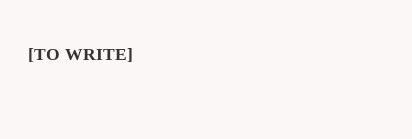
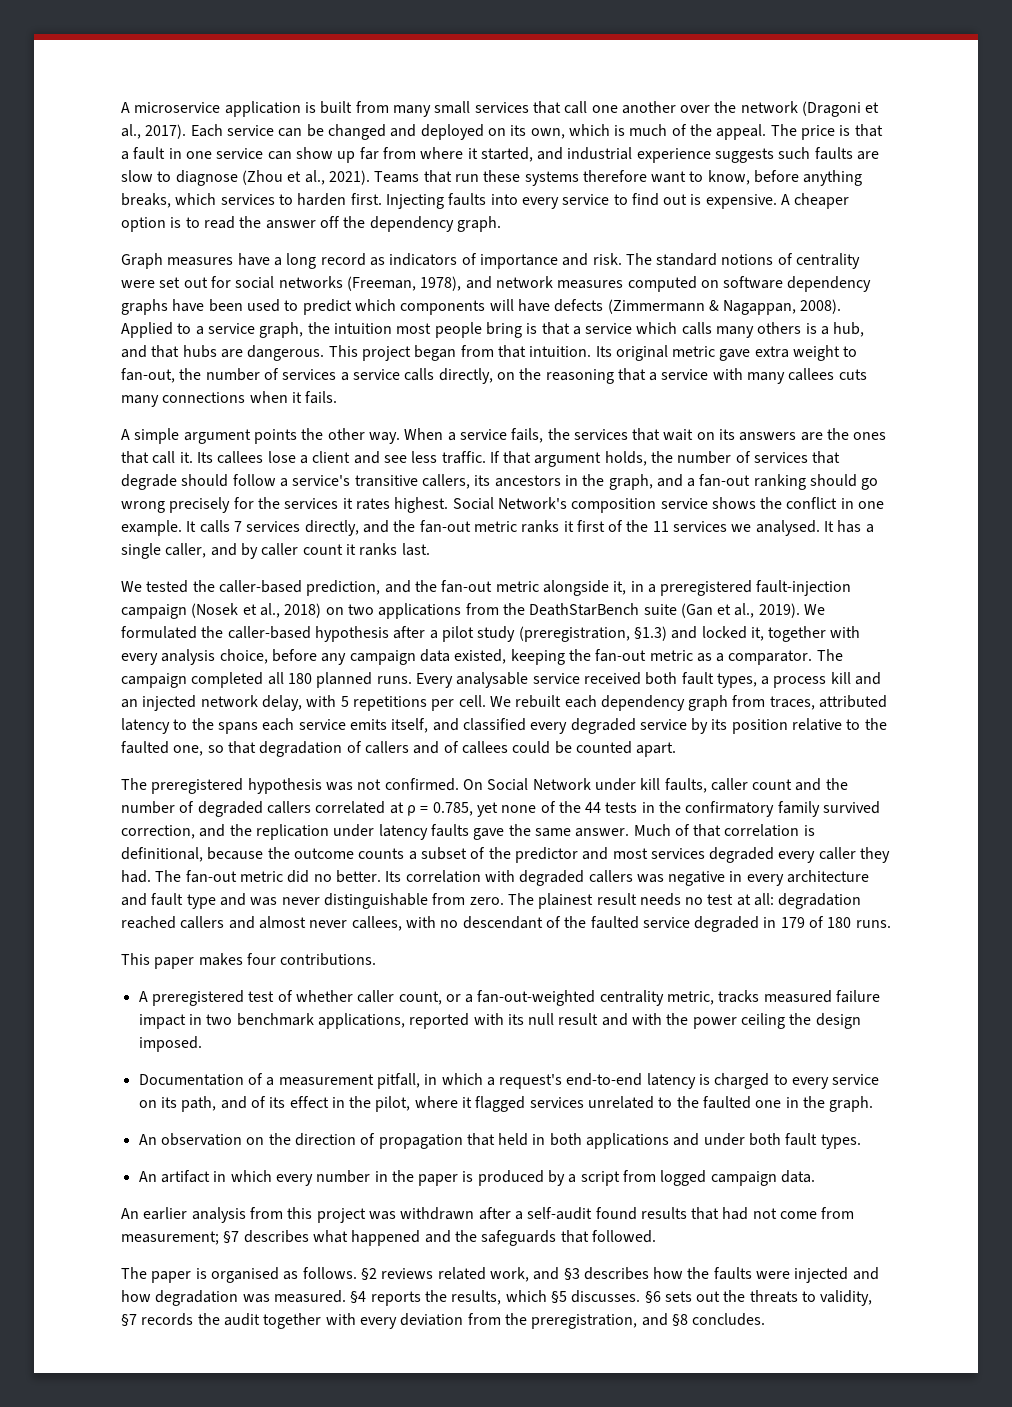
- [TO WRITE]
+ A microservice application is built from many small services that call one another over the network (Dragoni et al., 2017). Each service can be changed and deployed on its own, which is much of the appeal. The price is that a fault in one service can show up far from where it started, and industrial experience suggests such faults are slow to diagnose (Zhou et al., 2021). Teams that run these systems therefore want to know, before anything breaks, which services to harden first. Injecting faults into every service to find out is expensive. A cheaper option is to read the answer off the dependency graph.
+ Graph measures have a long record as indicators of importance and risk. The standard notions of centrality were set out for social networks (Freeman, 1978), and network measures computed on software dependency graphs have been used to predict which components will have defects (Zimmermann & Nagappan, 2008). Applied to a service graph, the intuition most people bring is that a service which calls many others is a hub, and that hubs are dangerous. This project began from that intuition. Its original metric gave extra weight to fan-out, the number of services a service calls directly, on the reasoning that a service with many callees cuts many connections when it fails.
+ A simple argument points the other way. When a service fails, the services that wait on its answers are the ones that call it. Its callees lose a client and see less traffic. If that argument holds, the number of services that degrade should follow a service's transitive callers, its ancestors in the graph, and a fan-out ranking should go wrong precisely for the services it rates highest. Social Network's composition service shows the conflict in one example. It calls 7 services directly, and the fan-out metric ranks it first of the 11 services we analysed. It has a single caller, and by caller count it ranks last.
+ We tested the caller-based prediction, and the fan-out metric alongside it, in a preregistered fault-injection campaign (Nosek et al., 2018) on two applications from the DeathStarBench suite (Gan et al., 2019). We formulated the caller-based hypothesis after a pilot study (preregistration, §1.3) and locked it, together with every analysis choice, before any campaign data existed, keeping the fan-out metric as a comparator. The campaign completed all 180 planned runs. Every analysable service received both fault types, a process kill and an injected network delay, with 5 repetitions per cell. We rebuilt each dependency graph from traces, attributed latency to the spans each service emits itself, and classified every degraded service by its position relative to the faulted one, so that degradation of callers and of callees could be counted apart.
+ The preregistered hypothesis was not confirmed. On Social Network under kill faults, caller count and the number of degraded callers correlated at ρ = 0.785, yet none of the 44 tests in the confirmatory family survived correction, and the replication under latency faults gave the same answer. Much of that correlation is definitional, because the outcome counts a subset of the predictor and most services degraded every caller they had. The fan-out metric did no better. Its correlation with degraded callers was negative in every architecture and fault type and was never distinguishable from zero. The plainest result needs no test at all: degradation reached callers and almost never callees, with no descendant of the faulted service degraded in 179 of 180 runs.
+ This paper makes four contributions.
+ A preregistered test of whether caller count, or a fan-out-weighted centrality metric, tracks measured failure impact in two benchmark applications, reported with its null result and with the power ceiling the design imposed.
+ Documentation of a measurement pitfall, in which a request's end-to-end latency is charged to every service on its path, and of its effect in the pilot, where it flagged services unrelated to the faulted one in the graph.
+ An observation on the direction of propagation that held in both applications and under both fault types.
+ An artifact in which every number in the paper is produced by a script from logged campaign data.
+ An earlier analysis from this project was withdrawn after a self-audit found results that had not come from measurement; §7 describes what happened and the safeguards that followed.
+ The paper is organised as follows. §2 reviews related work, and §3 describes how the faults were injected and how degradation was measured. §4 reports the results, which §5 discusses. §6 sets out the threats to validity, §7 records the audit together with every deviation from the preregistration, and §8 concludes.

